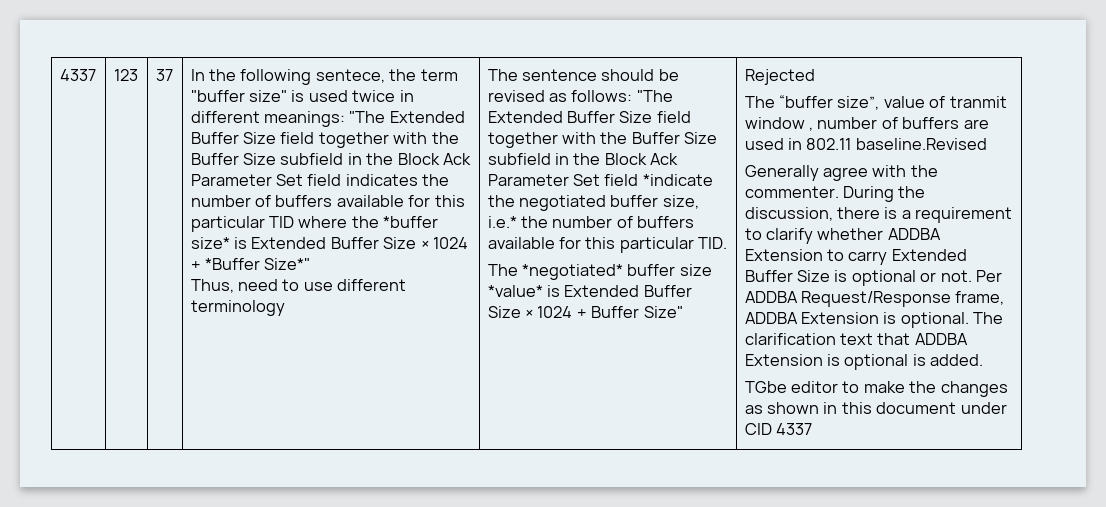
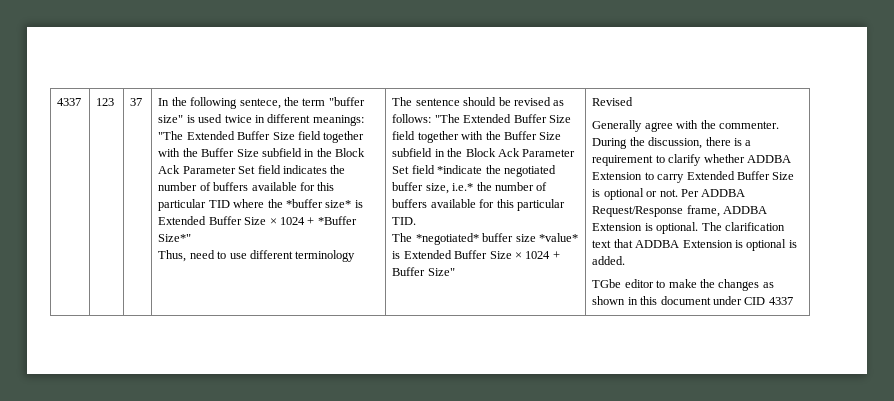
- Rejected
- The “buffer size”, value of tranmit window , number of buffers are used in 802.11 baseline.Revised
+ Revised

